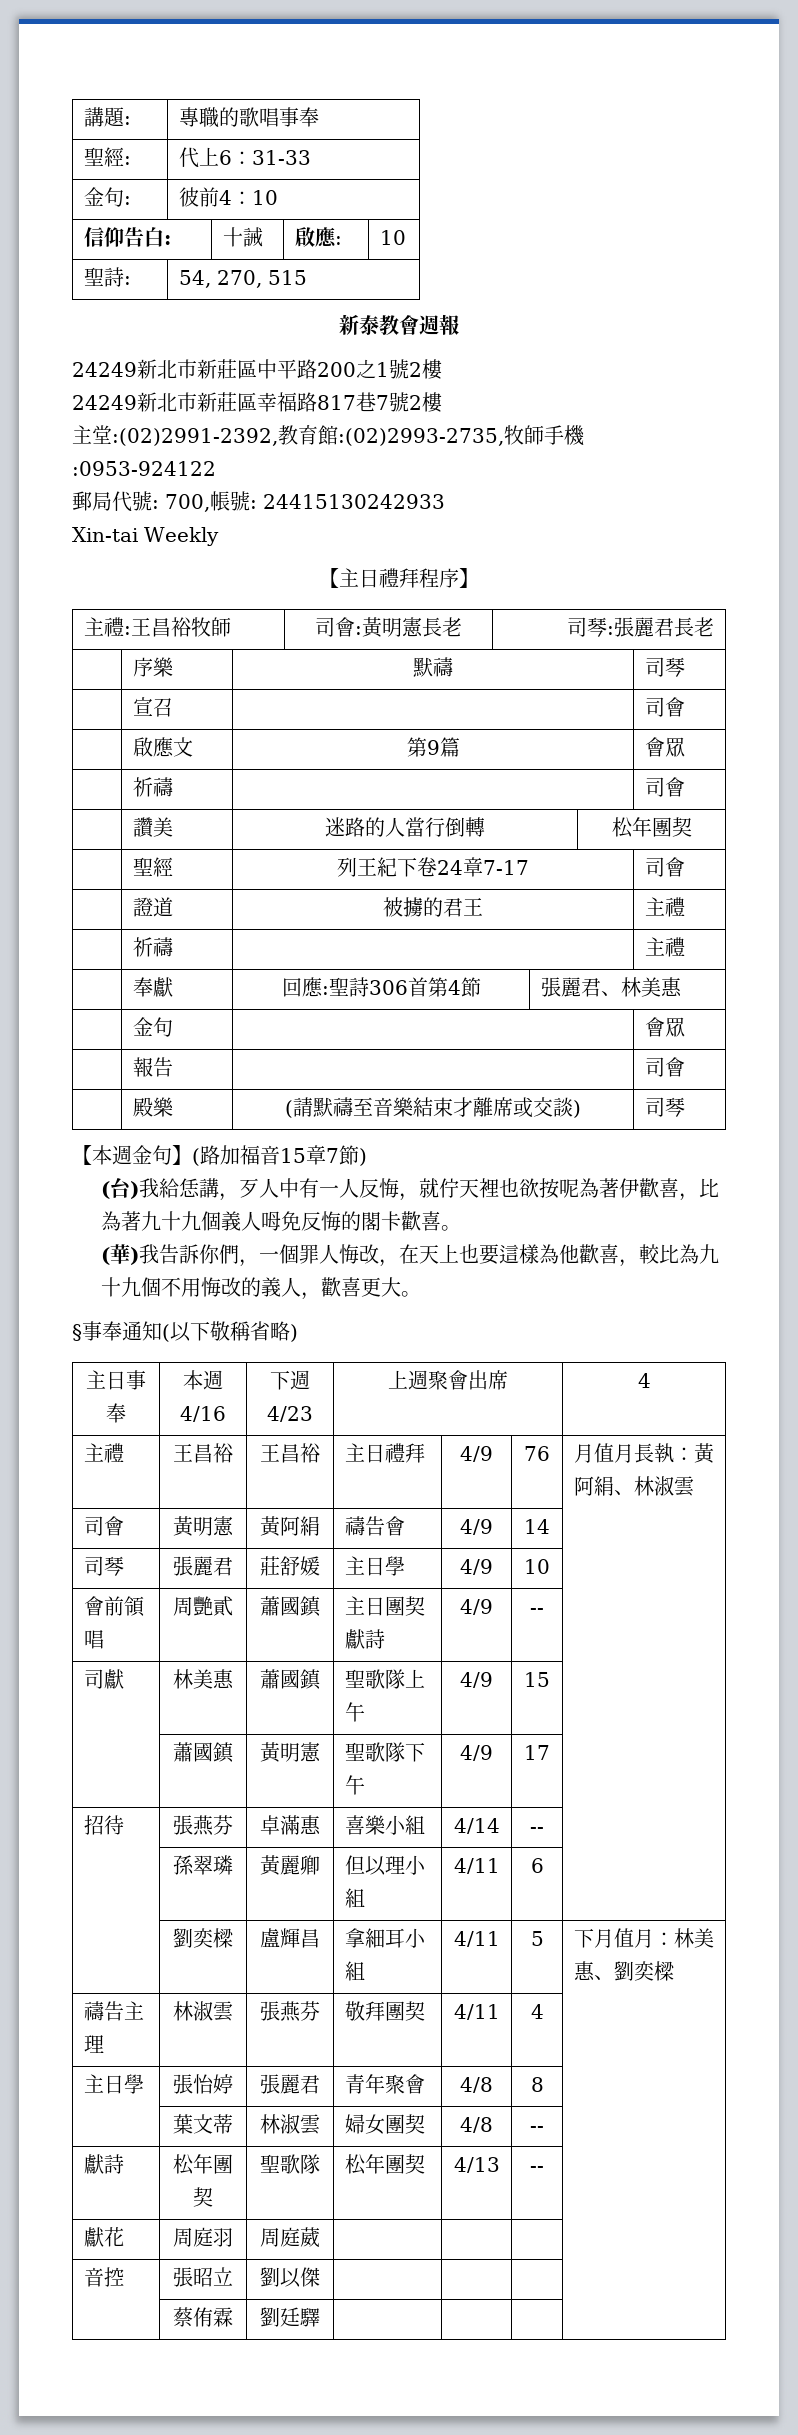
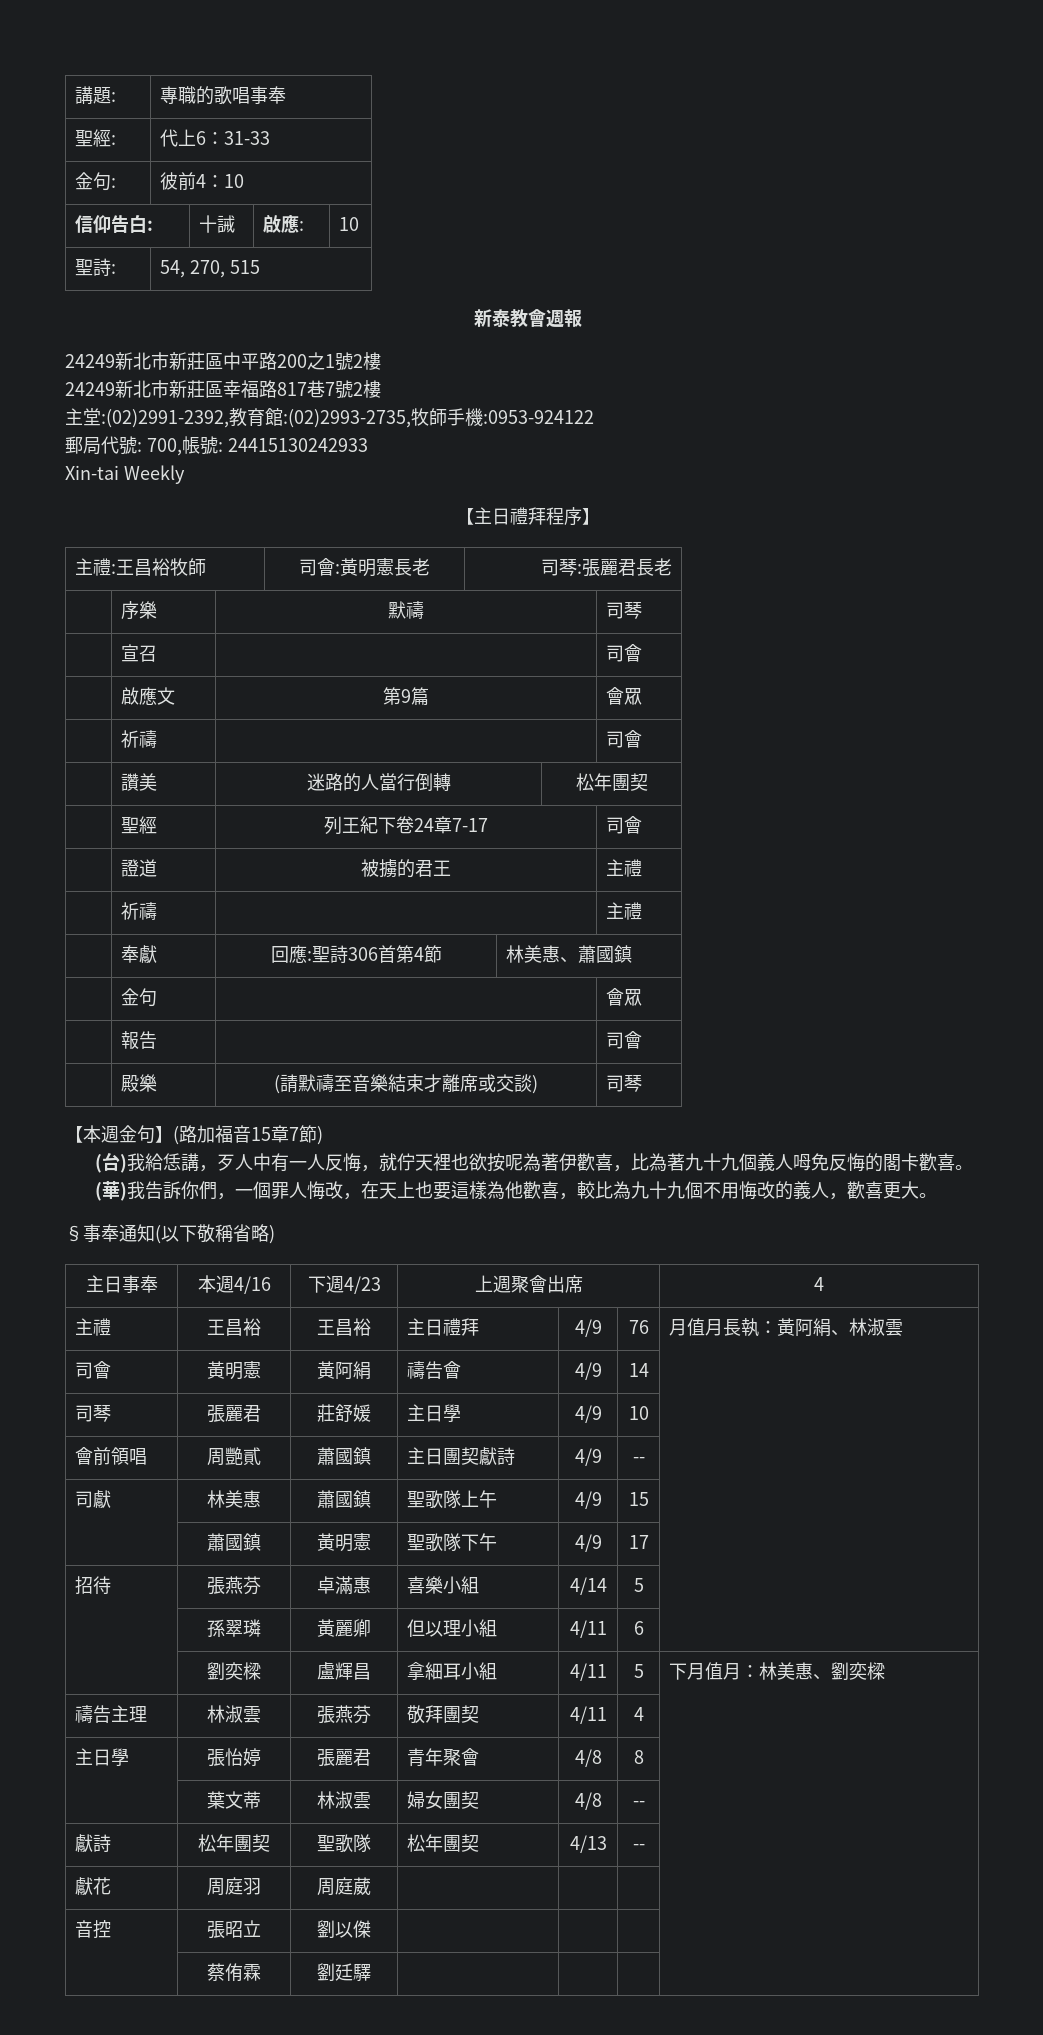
- | 奉獻 | 回應:聖詩306首第4節 | 張麗君、林美惠
+ | 奉獻 | 回應:聖詩306首第4節 | 林美惠、蕭國鎮
- 招待 | 張燕芬 | 卓滿惠 | 喜樂小組 | 4/14 | -- |
+ 招待 | 張燕芬 | 卓滿惠 | 喜樂小組 | 4/14 | 5 |

